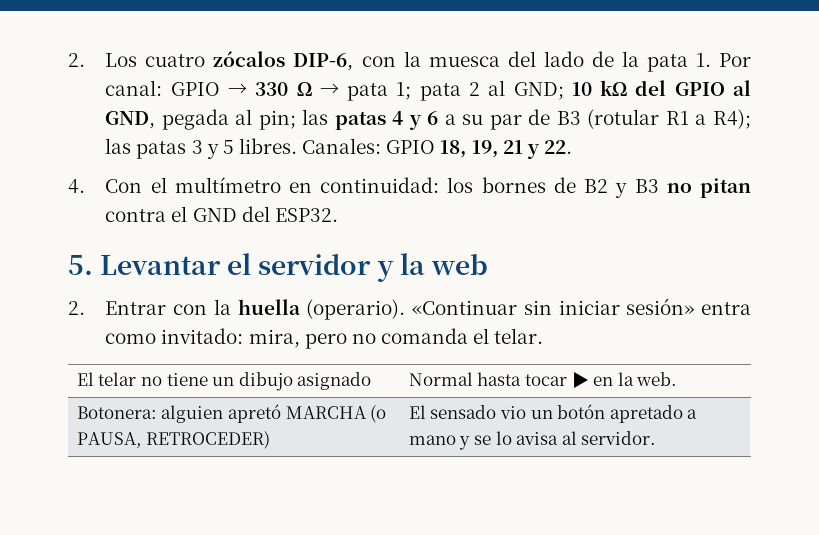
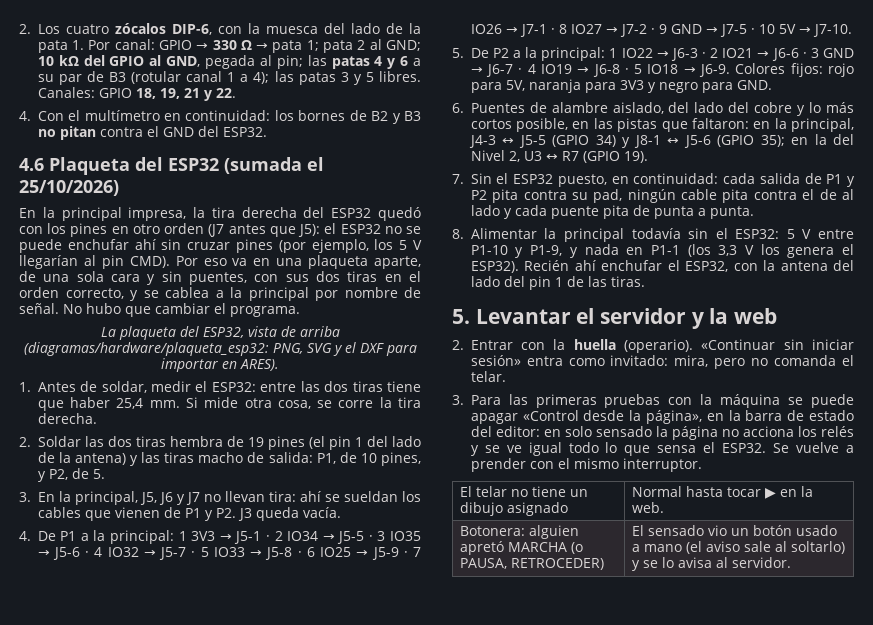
- 2. Los cuatro zócalos DIP-6, con la muesca del lado de la pata 1. Por canal: GPIO → 330 Ω → pata 1; pata 2 al GND; 10 kΩ del GPIO al GND, pegada al pin; las patas 4 y 6 a su par de B3 (rotular R1 a R4); las patas 3 y 5 libres.
+ 2. Los cuatro zócalos DIP-6, con la muesca del lado de la pata 1. Por canal: GPIO → 330 Ω → pata 1; pata 2 al GND; 10 kΩ del GPIO al GND, pegada al pin; las patas 4 y 6 a su par de B3 (rotular canal 1 a 4); las patas 3 y 5 libres.
+ 4.6 Plaqueta del ESP32 (sumada el 25/10/2026)
+ En la principal impresa, la tira derecha del ESP32 quedó con los pines en otro orden (J7 antes que J5): el ESP32 no se puede enchufar ahí sin cruzar pines (por ejemplo, los 5 V llegarían al pin CMD). Por eso va en una plaqueta aparte, de una sola cara y sin puentes, con sus dos tiras en el orden correcto, y se cablea a la principal por nombre de señal. No hubo que cambiar el programa.
+ La plaqueta del ESP32, vista de arriba (diagramas/hardware/plaqueta_esp32: PNG, SVG y el DXF para importar en ARES).
+ 1. Antes de soldar, medir el ESP32: entre las dos tiras tiene que haber 25,4 mm. Si mide otra cosa, se corre la tira derecha.
+ 2. Soldar las dos tiras hembra de 19 pines (el pin 1 del lado de la antena) y las tiras macho de salida: P1, de 10 pines, y P2, de 5.
+ 3. En la principal, J5, J6 y J7 no llevan tira: ahí se sueldan los cables que vienen de P1 y P2. J3 queda vacía.
+ 4. De P1 a la principal: 1 3V3 → J5-1 · 2 IO34 → J5-5 · 3 IO35 → J5-6 · 4 IO32 → J5-7 · 5 IO33 → J5-8 · 6 IO25 → J5-9 · 7 IO26 → J7-1 · 8 IO27 → J7-2 · 9 GND → J7-5 · 10 5V → J7-10.
+ 5. De P2 a la principal: 1 IO22 → J6-3 · 2 IO21 → J6-6 · 3 GND → J6-7 · 4 IO19 → J6-8 · 5 IO18 → J6-9. Colores fijos: rojo para 5V, naranja para 3V3 y negro para GND.
+ 6. Puentes de alambre aislado, del lado del cobre y lo más cortos posible, en las pistas que faltaron: en la principal, J4-3 ↔ J5-5 (GPIO 34) y J8-1 ↔ J5-6 (GPIO 35); en la del Nivel 2, U3 ↔ R7 (GPIO 19).
+ 7. Sin el ESP32 puesto, en continuidad: cada salida de P1 y P2 pita contra su pad, ningún cable pita contra el de al lado y cada puente pita de punta a punta.
+ 8. Alimentar la principal todavía sin el ESP32: 5 V entre P1-10 y P1-9, y nada en P1-1 (los 3,3 V los genera el ESP32). Recién ahí enchufar el ESP32, con la antena del lado del pin 1 de las tiras.
+ 3. Para las primeras pruebas con la máquina se puede apagar «Control desde la página», en la barra de estado del editor: en solo sensado la página no acciona los relés y se ve igual todo lo que sensa el ESP32. Se vuelve a prender con el mismo interruptor.
- Botonera: alguien apretó MARCHA (o PAUSA, RETROCEDER) | El sensado vio un botón apretado a mano y se lo avisa al servidor.
+ Botonera: alguien apretó MARCHA (o PAUSA, RETROCEDER) | El sensado vio un botón usado a mano (el aviso sale al soltarlo) y se lo avisa al servidor.

